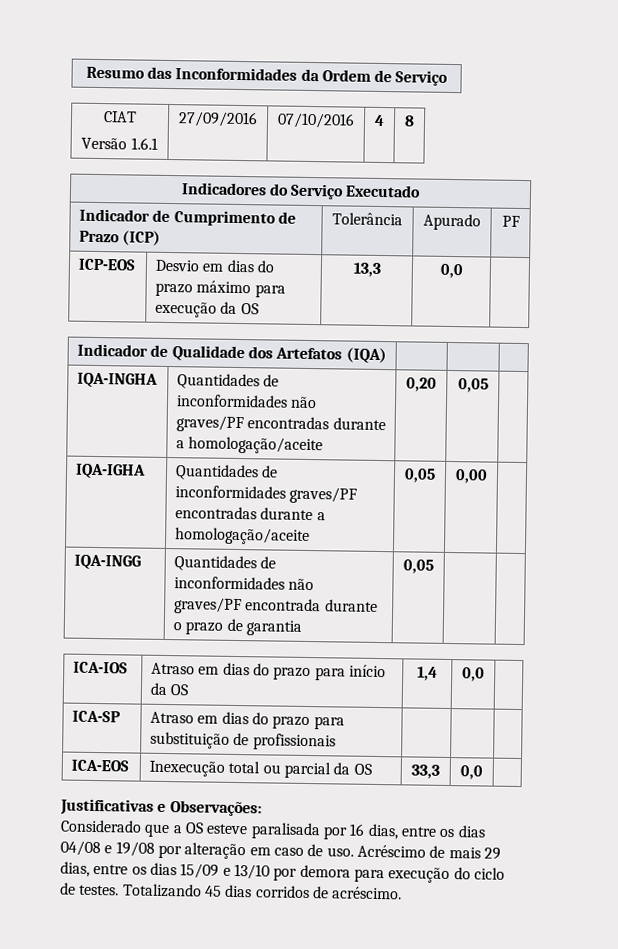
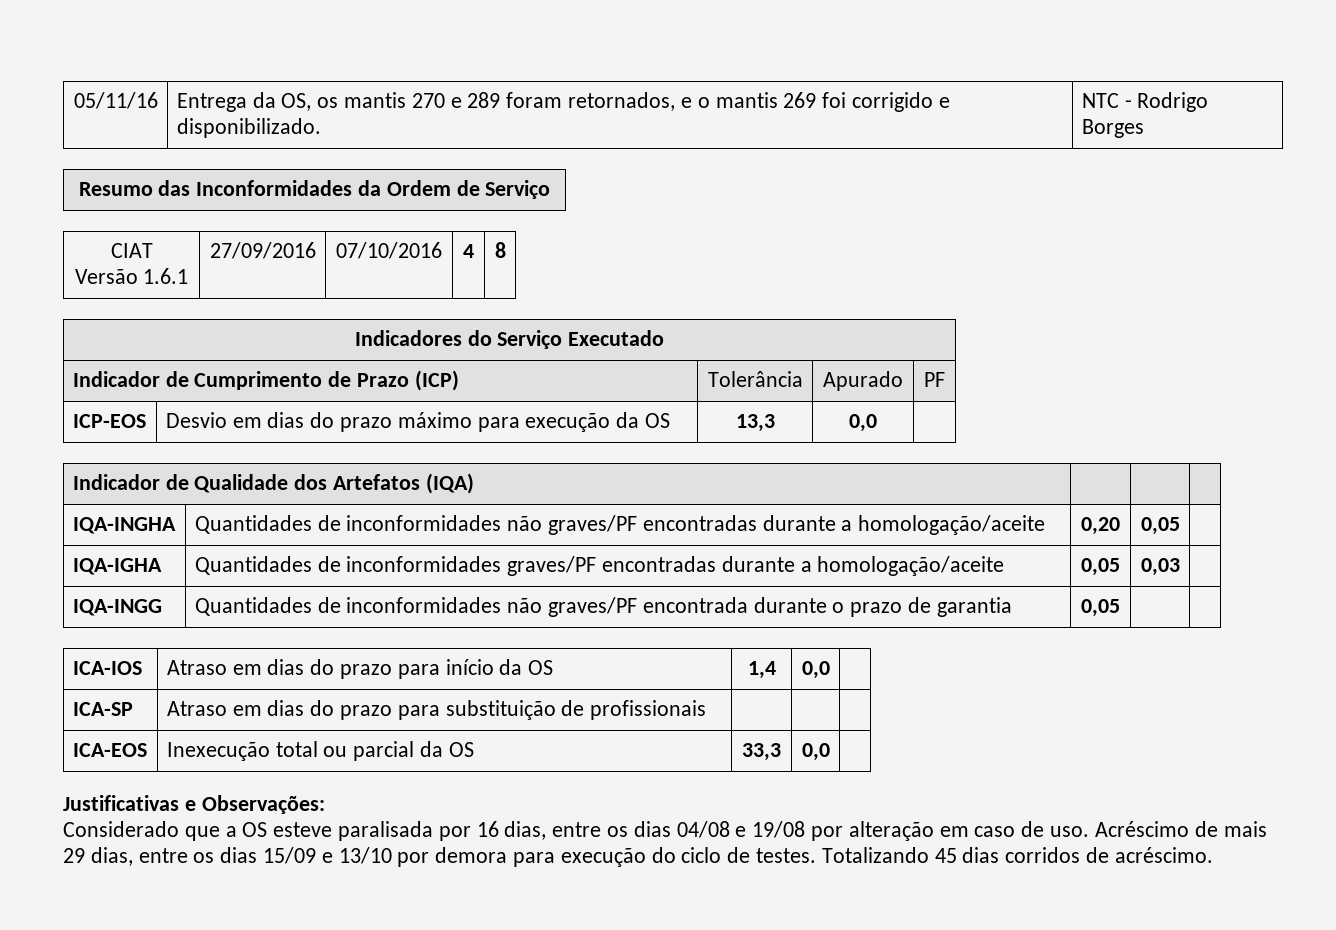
+ 05/11/16 | Entrega da OS, os mantis 270 e 289 foram retornados, e o mantis 269 foi corrigido e disponibilizado. | NTC - Rodrigo Borges
- IQA-IGHA | Quantidades de inconformidades graves/PF encontradas durante a homologação/aceite | 0,05 | 0,00 |
+ IQA-IGHA | Quantidades de inconformidades graves/PF encontradas durante a homologação/aceite | 0,05 | 0,03 |

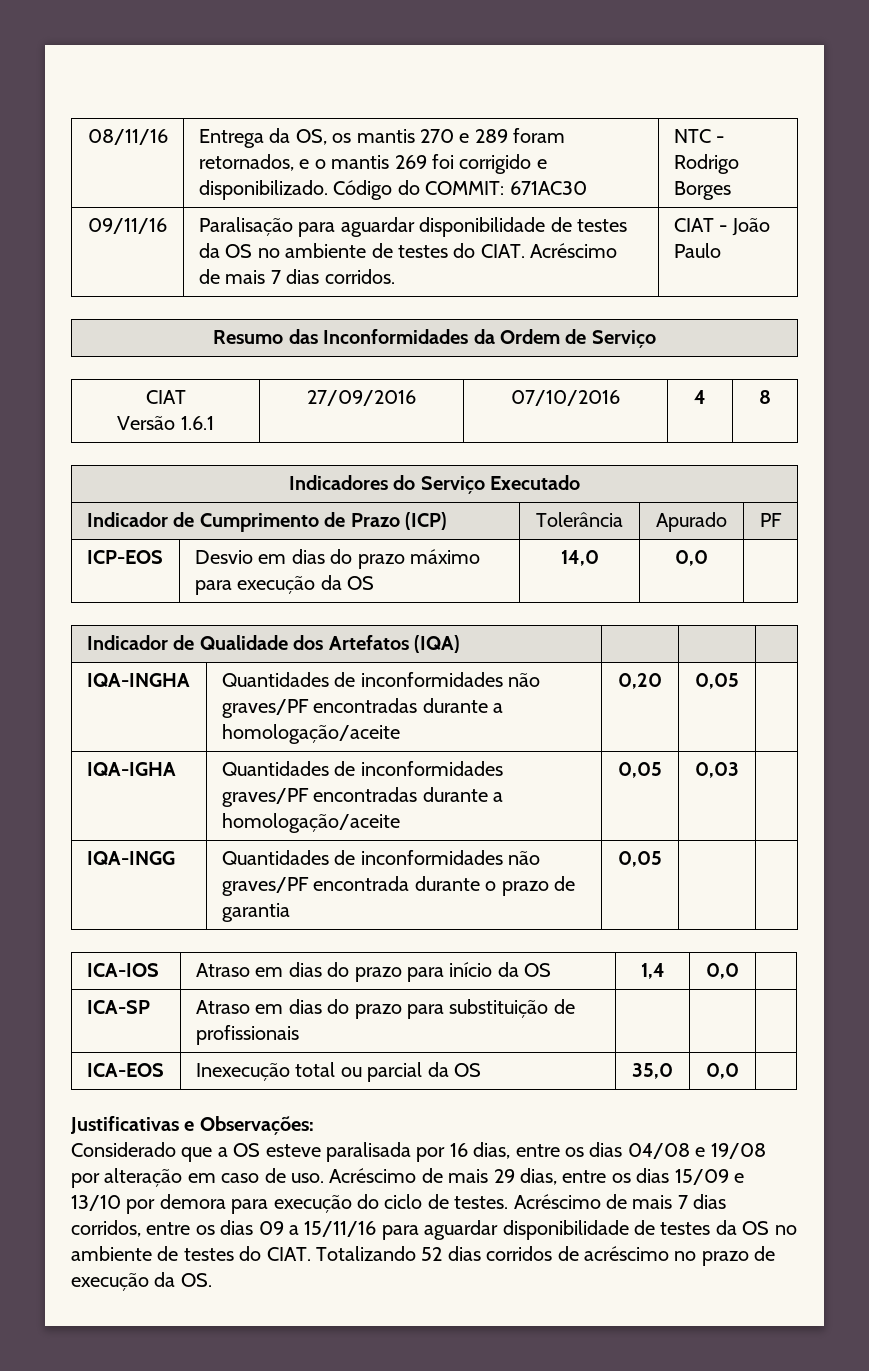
- 05/11/16 | Entrega da OS, os mantis 270 e 289 foram retornados, e o mantis 269 foi corrigido e disponibilizado. | NTC - Rodrigo Borges
+ 08/11/16 | Entrega da OS, os mantis 270 e 289 foram retornados, e o mantis 269 foi corrigido e disponibilizado. Código do COMMIT: 671AC30 | NTC - Rodrigo Borges
+ 09/11/16 | Paralisação para aguardar disponibilidade de testes da OS no ambiente de testes do CIAT. Acréscimo de mais 7 dias corridos. | CIAT - João Paulo
- ICP-EOS | Desvio em dias do prazo máximo para execução da OS | 13,3 | 0,0 |
+ ICP-EOS | Desvio em dias do prazo máximo para execução da OS | 14,0 | 0,0 |
- ICA-EOS | Inexecução total ou parcial da OS | 33,3 | 0,0 |
+ ICA-EOS | Inexecução total ou parcial da OS | 35,0 | 0,0 |
- Totalizando 45 dias corridos de acréscimo.
+ Acréscimo de mais 7 dias corridos, entre os dias 09 a 15/11/16 para aguardar disponibilidade de testes da OS no ambiente de testes do CIAT. Totalizando 52 dias corridos de acréscimo no prazo de execução da OS.

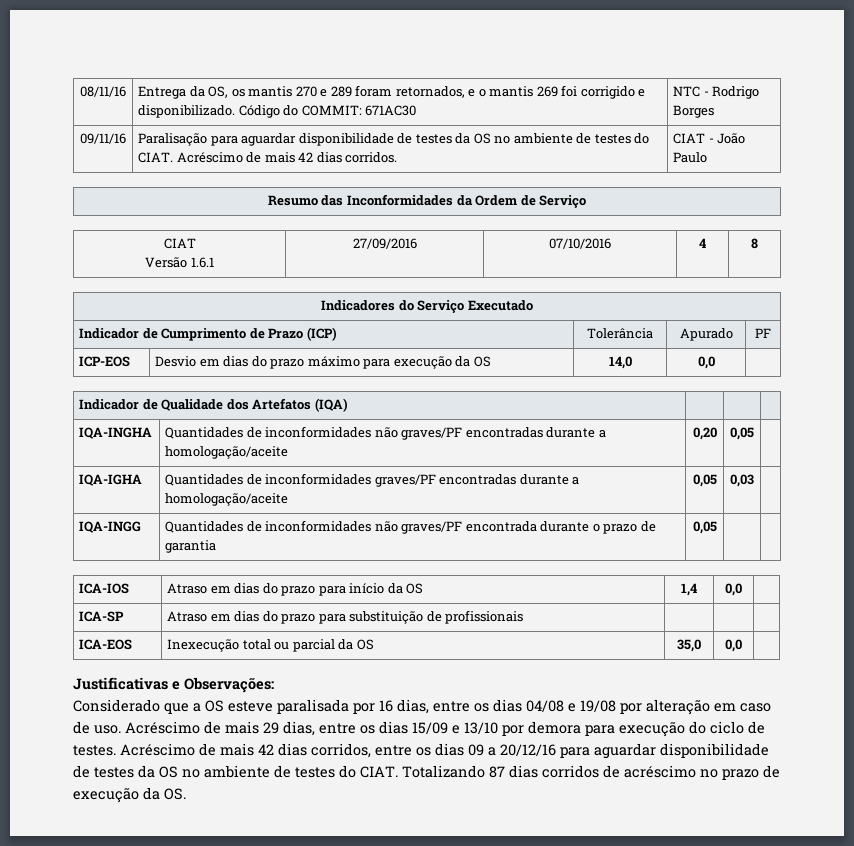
- 09/11/16 | Paralisação para aguardar disponibilidade de testes da OS no ambiente de testes do CIAT. Acréscimo de mais 7 dias corridos. | CIAT - João Paulo
+ 09/11/16 | Paralisação para aguardar disponibilidade de testes da OS no ambiente de testes do CIAT. Acréscimo de mais 42 dias corridos. | CIAT - João Paulo
- Acréscimo de mais 7 dias corridos, entre os dias 09 a 15/11/16 para aguardar disponibilidade de testes da OS no ambiente de testes do CIAT.
+ Acréscimo de mais 42 dias corridos, entre os dias 09 a 20/12/16 para aguardar disponibilidade de testes da OS no ambiente de testes do CIAT.
- Totalizando 52 dias corridos de acréscimo no prazo de execução da OS.
+ Totalizando 87 dias corridos de acréscimo no prazo de execução da OS.

